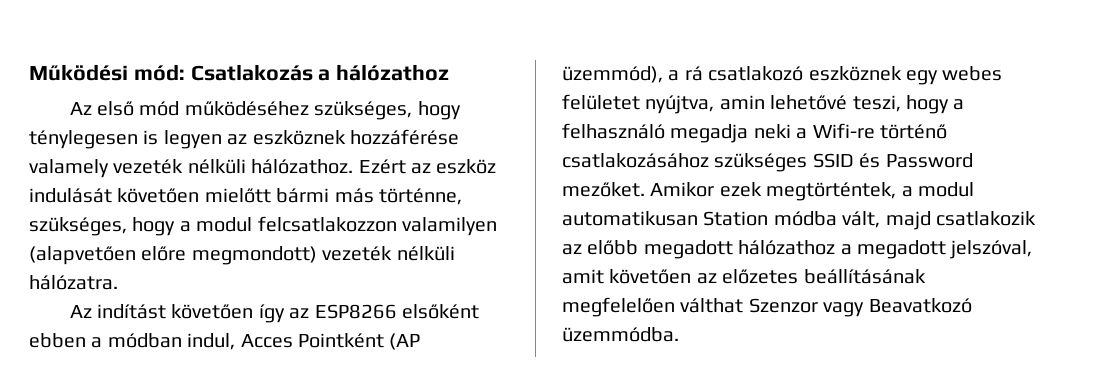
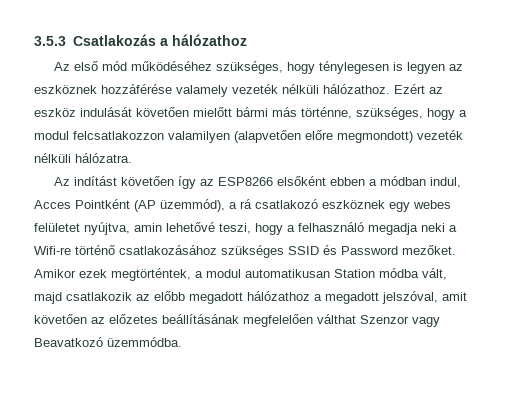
- Működési mód: Csatlakozás a hálózathoz
+ 3.5.3 Csatlakozás a hálózathoz

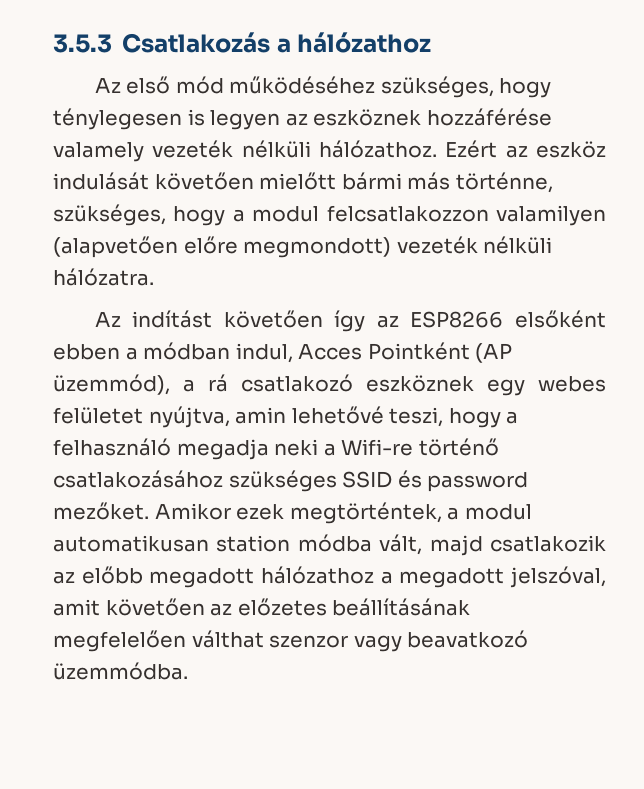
- Az indítást követően így az ESP8266 elsőként ebben a módban indul, Acces Pointként (AP üzemmód), a rá csatlakozó eszköznek egy webes felületet nyújtva, amin lehetővé teszi, hogy a felhasználó megadja neki a Wifi-re történő csatlakozásához szükséges SSID és Password mezőket.
+ Az indítást követően így az ESP8266 elsőként ebben a módban indul, Acces Pointként (AP üzemmód), a rá csatlakozó eszköznek egy webes felületet nyújtva, amin lehetővé teszi, hogy a felhasználó megadja neki a Wifi-re történő csatlakozásához szükséges SSID és password mezőket.
- Amikor ezek megtörténtek, a modul automatikusan Station módba vált, majd csatlakozik az előbb megadott hálózathoz a megadott jelszóval, amit követően az előzetes beállításának megfelelően válthat Szenzor vagy Beavatkozó üzemmódba.
+ Amikor ezek megtörténtek, a modul automatikusan station módba vált, majd csatlakozik az előbb megadott hálózathoz a megadott jelszóval, amit követően az előzetes beállításának megfelelően válthat szenzor vagy beavatkozó üzemmódba.

